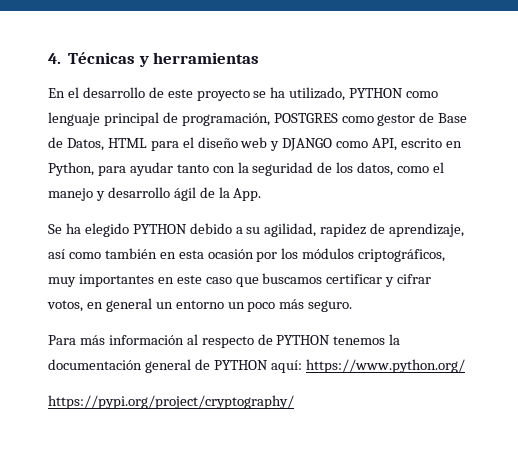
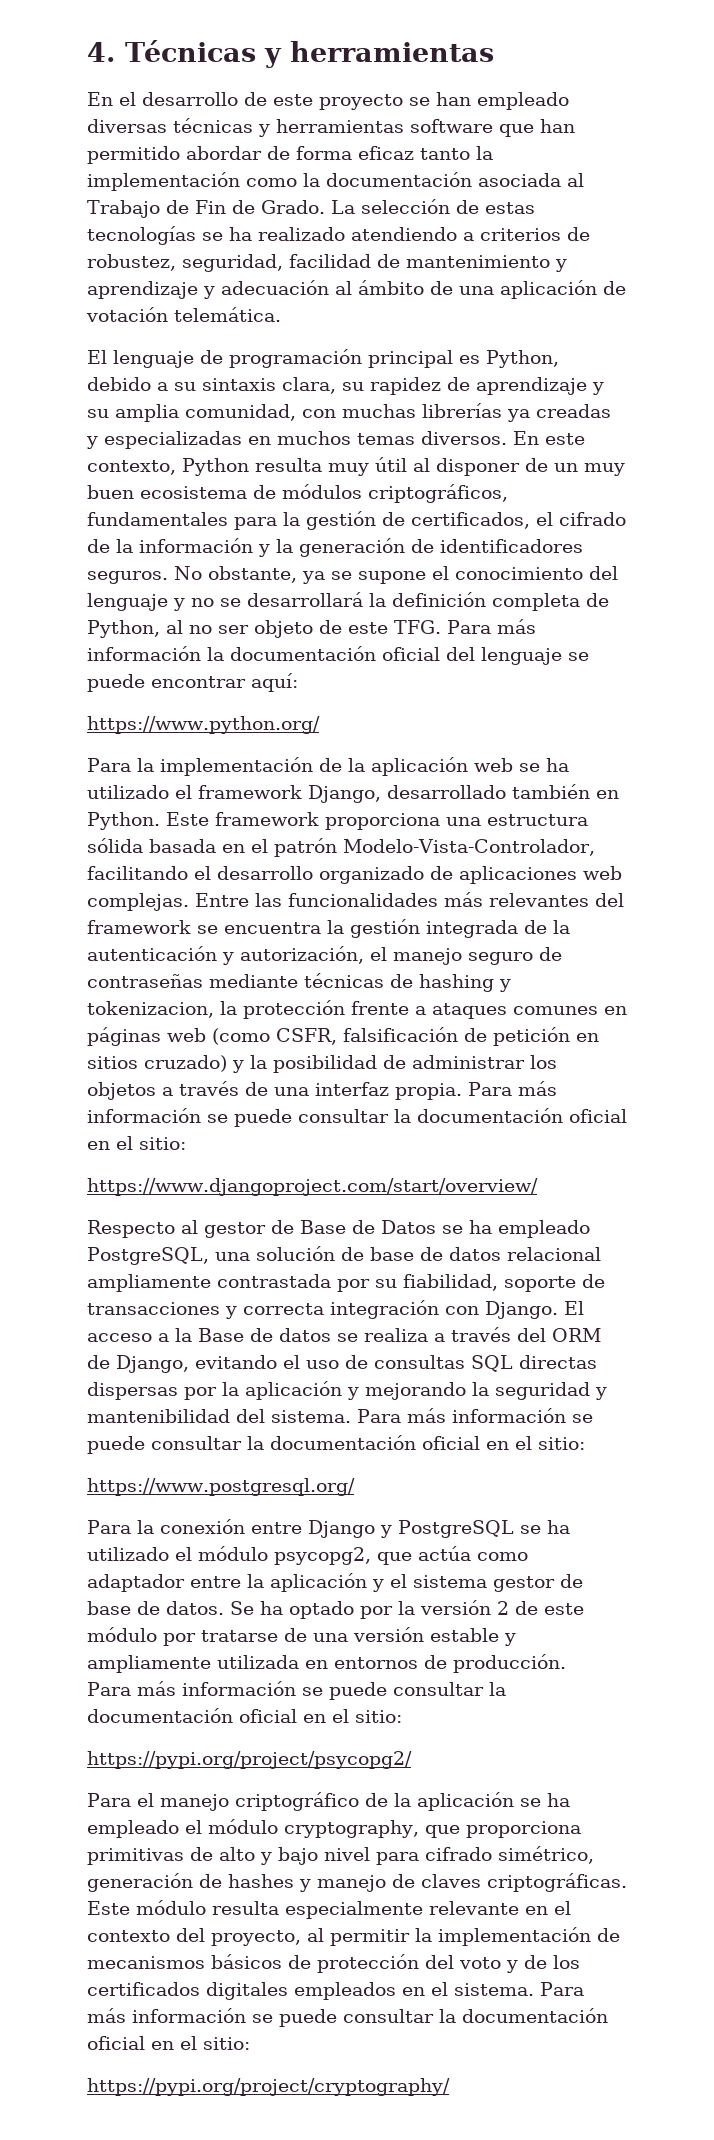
- En el desarrollo de este proyecto se ha utilizado, PYTHON como lenguaje principal de programación, POSTGRES como gestor de Base de Datos, HTML para el diseño web y DJANGO como API, escrito en Python, para ayudar tanto con la seguridad de los datos, como el manejo y desarrollo ágil de la App.
- Se ha elegido PYTHON debido a su agilidad, rapidez de aprendizaje, así como también en esta ocasión por los módulos criptográficos, muy importantes en este caso que buscamos certificar y cifrar votos, en general un entorno un poco más seguro.
- Para más información al respecto de PYTHON tenemos la documentación general de PYTHON aquí: https://www.python.org/
+ En el desarrollo de este proyecto se han empleado diversas técnicas y herramientas software que han permitido abordar de forma eficaz tanto la implementación como la documentación asociada al Trabajo de Fin de Grado. La selección de estas tecnologías se ha realizado atendiendo a criterios de robustez, seguridad, facilidad de mantenimiento y aprendizaje y adecuación al ámbito de una aplicación de votación telemática.
+ El lenguaje de programación principal es Python, debido a su sintaxis clara, su rapidez de aprendizaje y su amplia comunidad, con muchas librerías ya creadas y especializadas en muchos temas diversos. En este contexto, Python resulta muy útil al disponer de un muy buen ecosistema de módulos criptográficos, fundamentales para la gestión de certificados, el cifrado de la información y la generación de identificadores seguros. No obstante, ya se supone el conocimiento del lenguaje y no se desarrollará la definición completa de Python, al no ser objeto de este TFG. Para más información la documentación oficial del lenguaje se puede encontrar aquí:
+ https://www.python.org/
+ Para la implementación de la aplicación web se ha utilizado el framework Django, desarrollado también en Python. Este framework proporciona una estructura sólida basada en el patrón Modelo-Vista-Controlador, facilitando el desarrollo organizado de aplicaciones web complejas. Entre las funcionalidades más relevantes del framework se encuentra la gestión integrada de la autenticación y autorización, el manejo seguro de contraseñas mediante técnicas de hashing y tokenizacion, la protección frente a ataques comunes en páginas web (como CSFR, falsificación de petición en sitios cruzado) y la posibilidad de administrar los objetos a través de una interfaz propia. Para más información se puede consultar la documentación oficial en el sitio:
+ https://www.djangoproject.com/start/overview/
+ Respecto al gestor de Base de Datos se ha empleado PostgreSQL, una solución de base de datos relacional ampliamente contrastada por su fiabilidad, soporte de transacciones y correcta integración con Django. El acceso a la Base de datos se realiza a través del ORM de Django, evitando el uso de consultas SQL directas dispersas por la aplicación y mejorando la seguridad y mantenibilidad del sistema. Para más información se puede consultar la documentación oficial en el sitio:
+ https://www.postgresql.org/
+ Para la conexión entre Django y PostgreSQL se ha utilizado el módulo psycopg2, que actúa como adaptador entre la aplicación y el sistema gestor de base de datos. Se ha optado por la versión 2 de este módulo por tratarse de una versión estable y ampliamente utilizada en entornos de producción.
+ Para más información se puede consultar la documentación oficial en el sitio:
+ https://pypi.org/project/psycopg2/
+ Para el manejo criptográfico de la aplicación se ha empleado el módulo cryptography, que proporciona primitivas de alto y bajo nivel para cifrado simétrico, generación de hashes y manejo de claves criptográficas. Este módulo resulta especialmente relevante en el contexto del proyecto, al permitir la implementación de mecanismos básicos de protección del voto y de los certificados digitales empleados en el sistema. Para más información se puede consultar la documentación oficial en el sitio:

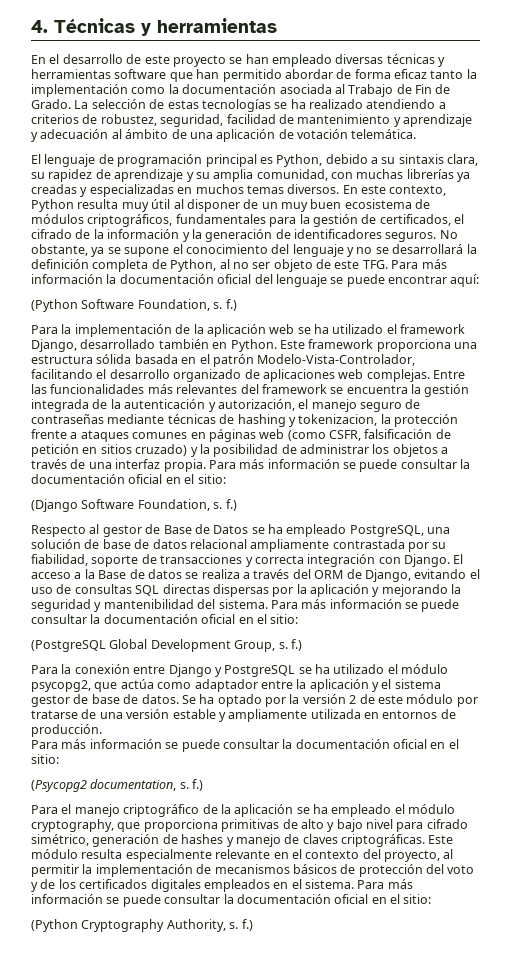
- https://www.python.org/
+ (Python Software Foundation, s. f.)
- https://www.djangoproject.com/start/overview/
+ (Django Software Foundation, s. f.)
- https://www.postgresql.org/
+ (PostgreSQL Global Development Group, s. f.)
- https://pypi.org/project/psycopg2/
+ (Psycopg2 documentation, s. f.)
- https://pypi.org/project/cryptography/
+ (Python Cryptography Authority, s. f.)

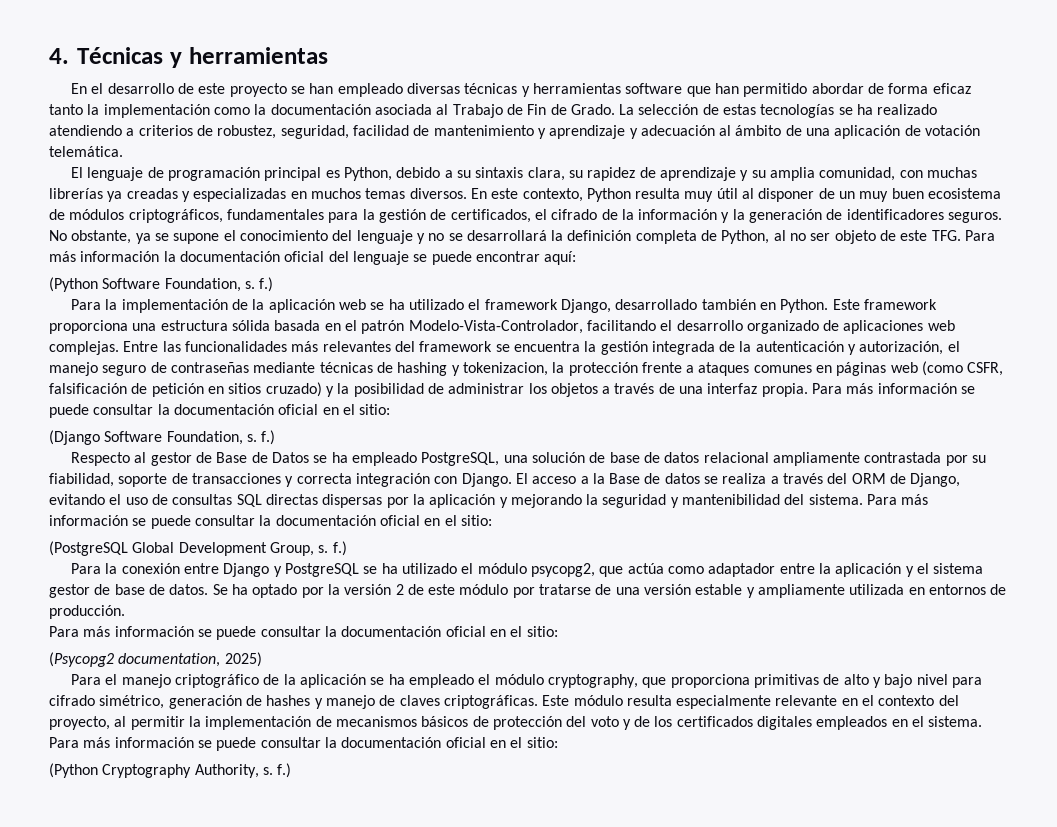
- (Psycopg2 documentation, s. f.)
+ (Psycopg2 documentation, 2025)

